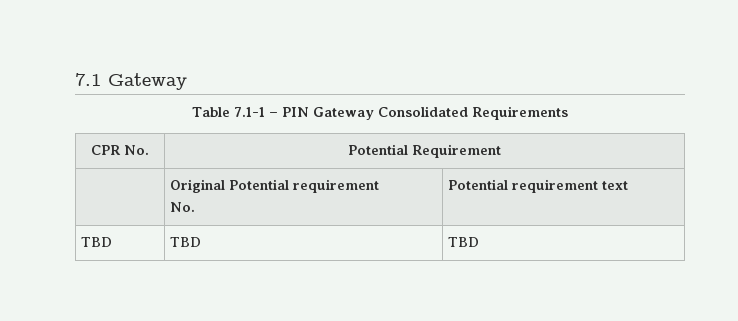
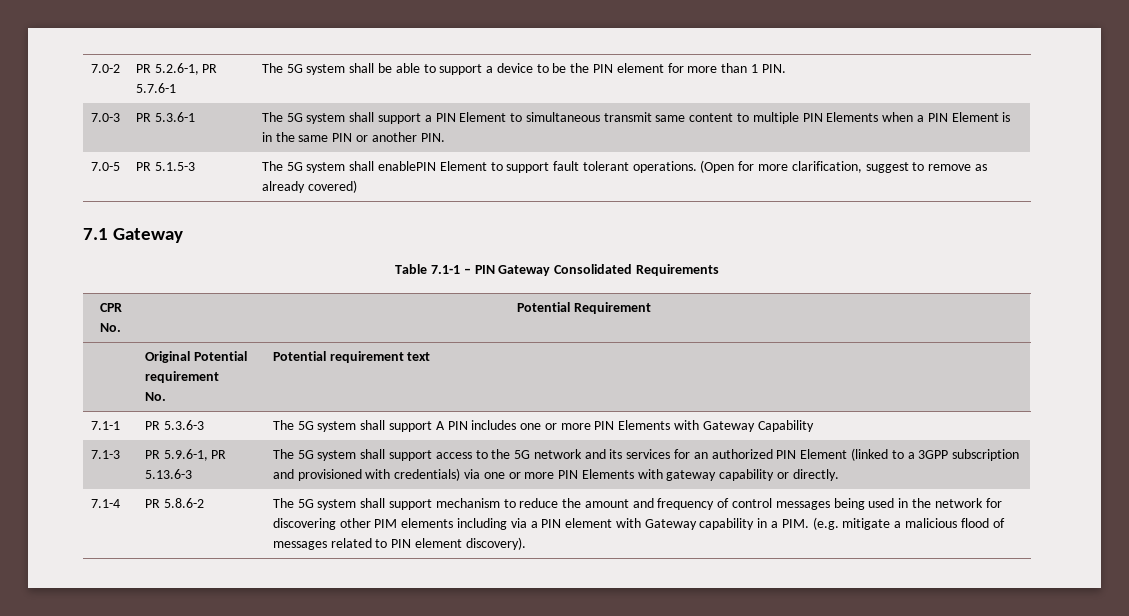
+ 7.0-2 | PR 5.2.6-1, PR 5.7.6-1 | The 5G system shall be able to support a device to be the PIN element for more than 1 PIN.
+ 7.0-3 | PR 5.3.6-1 | The 5G system shall support a PIN Element to simultaneous transmit same content to multiple PIN Elements when a PIN Element is in the same PIN or another PIN.
+ 7.0-5 | PR 5.1.5-3 | The 5G system shall enablePIN Element to support fault tolerant operations. (Open for more clarification, suggest to remove as already covered)
- TBD | TBD | TBD
+ 7.1-1 | PR 5.3.6-3 | The 5G system shall support A PIN includes one or more PIN Elements with Gateway Capability
+ 7.1-3 | PR 5.9.6-1, PR 5.13.6-3 | The 5G system shall support access to the 5G network and its services for an authorized PIN Element (linked to a 3GPP subscription and provisioned with credentials) via one or more PIN Elements with gateway capability or directly.
+ 7.1-4 | PR 5.8.6-2 | The 5G system shall support mechanism to reduce the amount and frequency of control messages being used in the network for discovering other PIM elements including via a PIN element with Gateway capability in a PIM. (e.g. mitigate a malicious flood of messages related to PIN element discovery).

